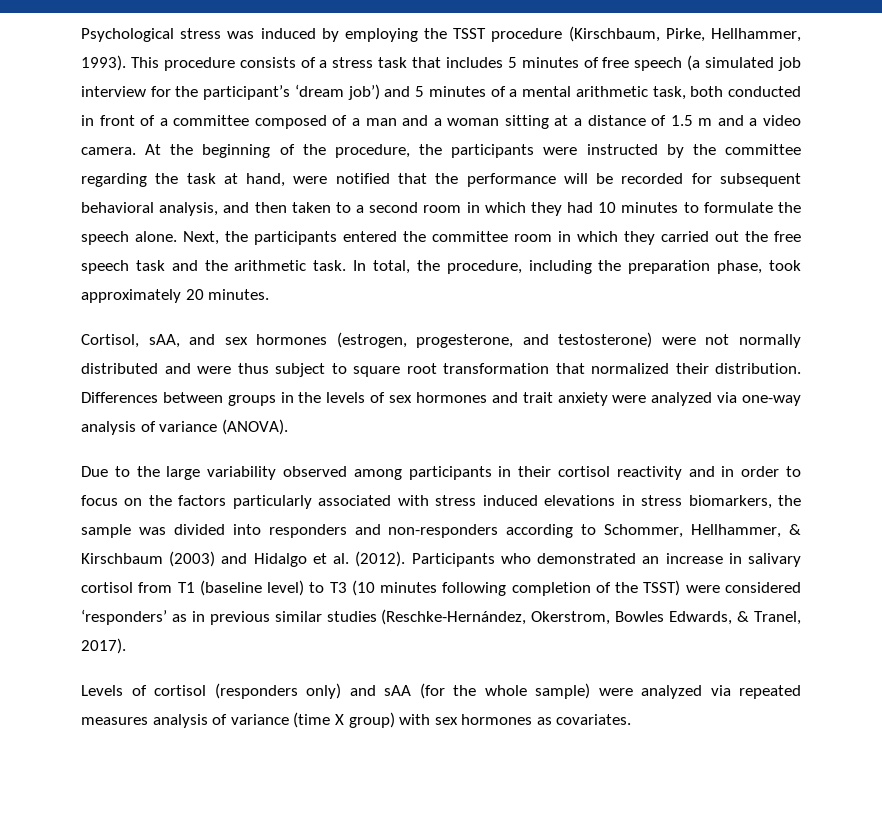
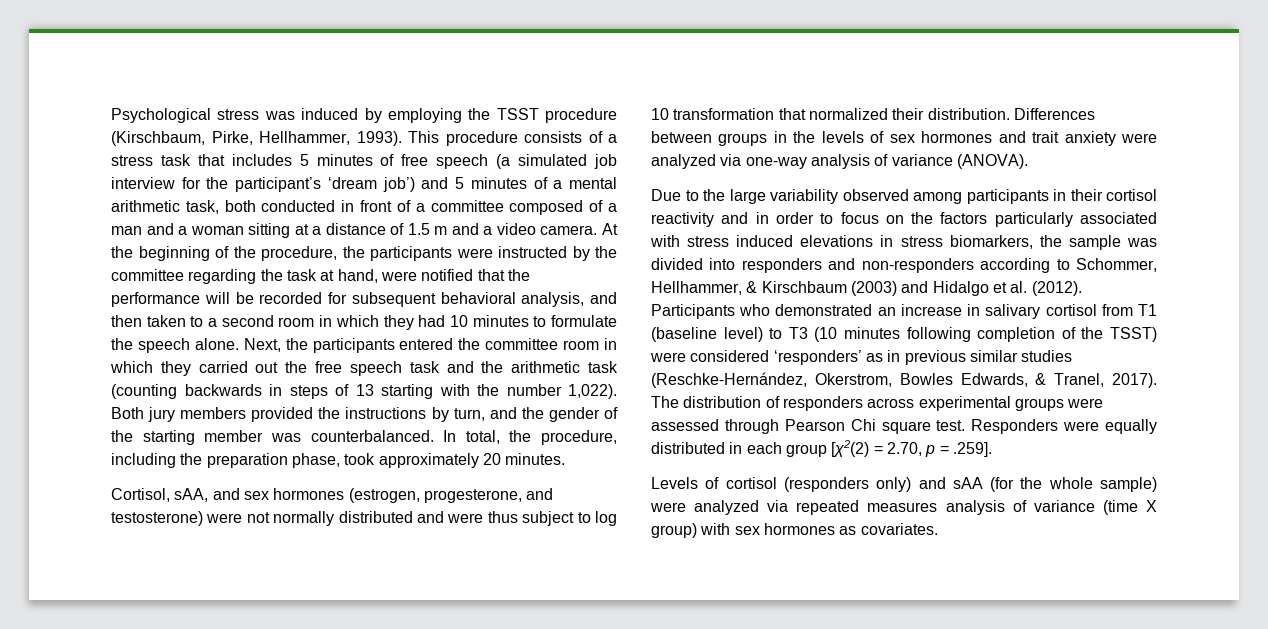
- Next, the participants entered the committee room in which they carried out the free speech task and the arithmetic task.
+ Next, the participants entered the committee room in which they carried out the free speech task and the arithmetic task (counting backwards in steps of 13 starting with the number 1,022). Both jury members provided the instructions by turn, and the gender of the starting member was counterbalanced.
- Cortisol, sAA, and sex hormones (estrogen, progesterone, and testosterone) were not normally distributed and were thus subject to square root transformation that normalized their distribution.
+ Cortisol, sAA, and sex hormones (estrogen, progesterone, and testosterone) were not normally distributed and were thus subject to log 10 transformation that normalized their distribution.
+ The distribution of responders across experimental groups were assessed through Pearson Chi square test. Responders were equally distributed in each group [χ2(2) = 2.70, p = .259].

